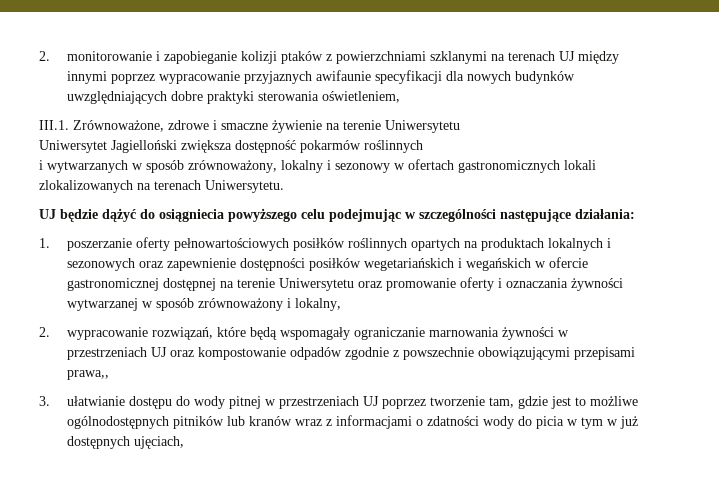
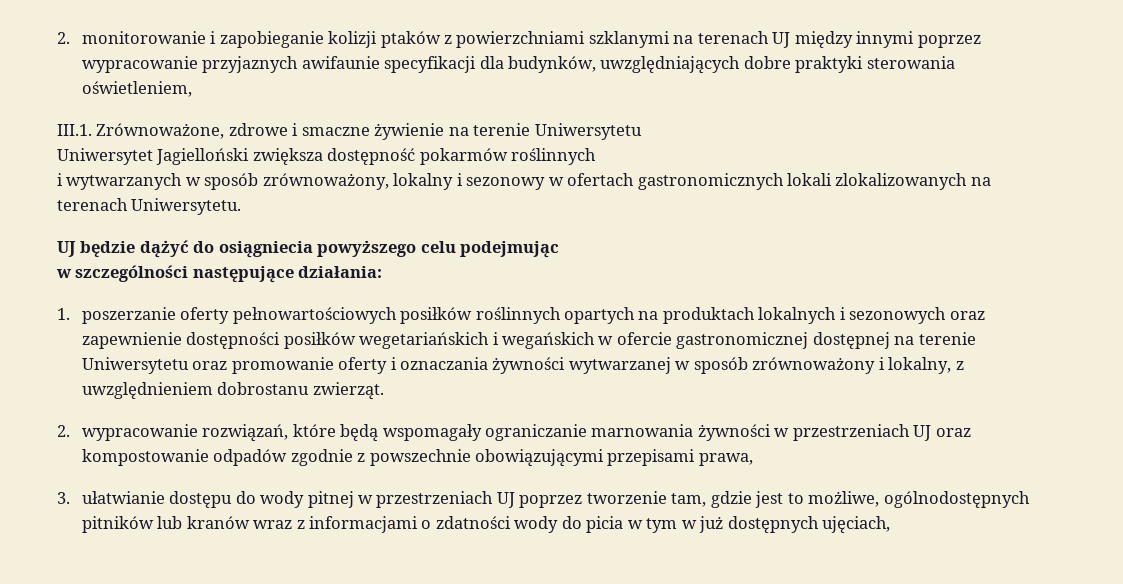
- 2. monitorowanie i zapobieganie kolizji ptaków z powierzchniami szklanymi na terenach UJ między innymi poprzez wypracowanie przyjaznych awifaunie specyfikacji dla nowych budynków uwzględniających dobre praktyki sterowania oświetleniem,
+ 2. monitorowanie i zapobieganie kolizji ptaków z powierzchniami szklanymi na terenach UJ między innymi poprzez wypracowanie przyjaznych awifaunie specyfikacji dla budynków, uwzględniających dobre praktyki sterowania oświetleniem,
- UJ będzie dążyć do osiągniecia powyższego celu podejmując w szczególności następujące działania:
+ UJ będzie dążyć do osiągniecia powyższego celu podejmując
+ w szczególności następujące działania:
- 1. poszerzanie oferty pełnowartościowych posiłków roślinnych opartych na produktach lokalnych i sezonowych oraz zapewnienie dostępności posiłków wegetariańskich i wegańskich w ofercie gastronomicznej dostępnej na terenie Uniwersytetu oraz promowanie oferty i oznaczania żywności wytwarzanej w sposób zrównoważony i lokalny,
+ 1. poszerzanie oferty pełnowartościowych posiłków roślinnych opartych na produktach lokalnych i sezonowych oraz zapewnienie dostępności posiłków wegetariańskich i wegańskich w ofercie gastronomicznej dostępnej na terenie Uniwersytetu oraz promowanie oferty i oznaczania żywności wytwarzanej w sposób zrównoważony i lokalny, z uwzględnieniem dobrostanu zwierząt.
- 2. wypracowanie rozwiązań, które będą wspomagały ograniczanie marnowania żywności w przestrzeniach UJ oraz kompostowanie odpadów zgodnie z powszechnie obowiązującymi przepisami prawa,,
+ 2. wypracowanie rozwiązań, które będą wspomagały ograniczanie marnowania żywności w przestrzeniach UJ oraz kompostowanie odpadów zgodnie z powszechnie obowiązującymi przepisami prawa,
- 3. ułatwianie dostępu do wody pitnej w przestrzeniach UJ poprzez tworzenie tam, gdzie jest to możliwe ogólnodostępnych pitników lub kranów wraz z informacjami o zdatności wody do picia w tym w już dostępnych ujęciach,
+ 3. ułatwianie dostępu do wody pitnej w przestrzeniach UJ poprzez tworzenie tam, gdzie jest to możliwe, ogólnodostępnych pitników lub kranów wraz z informacjami o zdatności wody do picia w tym w już dostępnych ujęciach,

